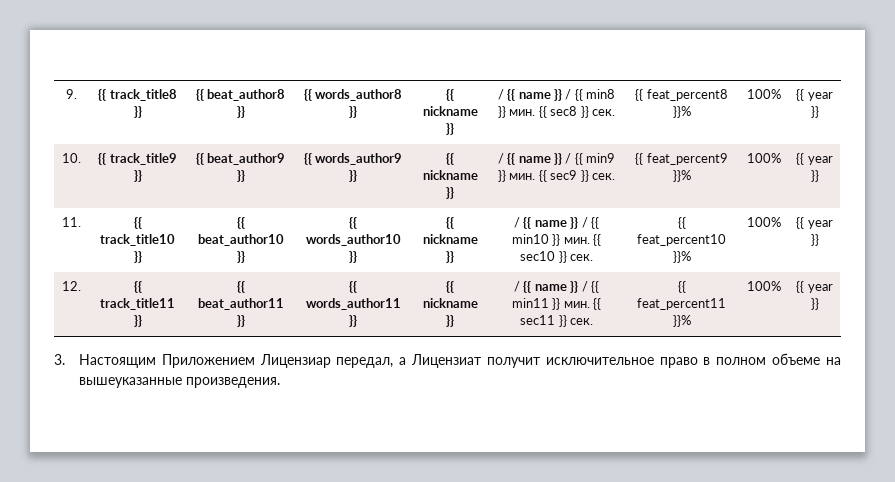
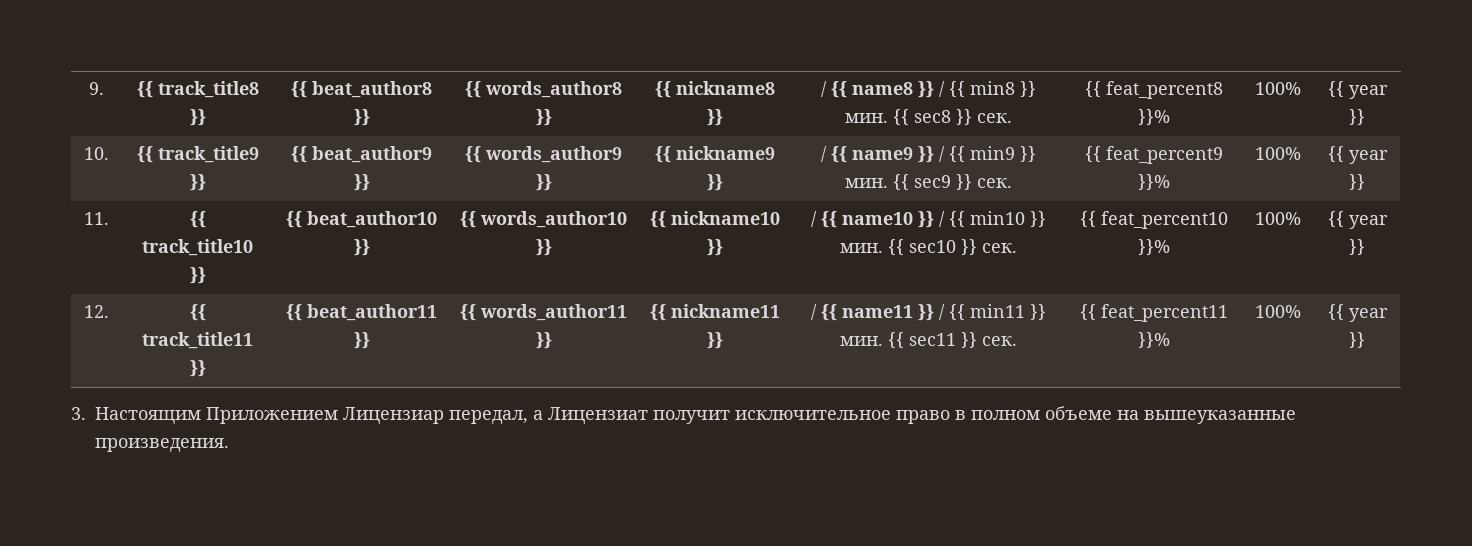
- 9. | {{ track_title8 }} | {{ beat_author8 }} | {{ words_author8 }} | {{ nickname }} | / {{ name }} / {{ min8 }} мин. {{ sec8 }} сек. | {{ feat_percent8 }}% | 100% | {{ year }}
+ 9. | {{ track_title8 }} | {{ beat_author8 }} | {{ words_author8 }} | {{ nickname8 }} | / {{ name8 }} / {{ min8 }} мин. {{ sec8 }} сек. | {{ feat_percent8 }}% | 100% | {{ year }}
- 10. | {{ track_title9 }} | {{ beat_author9 }} | {{ words_author9 }} | {{ nickname }} | / {{ name }} / {{ min9 }} мин. {{ sec9 }} сек. | {{ feat_percent9 }}% | 100% | {{ year }}
+ 10. | {{ track_title9 }} | {{ beat_author9 }} | {{ words_author9 }} | {{ nickname9 }} | / {{ name9 }} / {{ min9 }} мин. {{ sec9 }} сек. | {{ feat_percent9 }}% | 100% | {{ year }}
- 11. | {{ track_title10 }} | {{ beat_author10 }} | {{ words_author10 }} | {{ nickname }} | / {{ name }} / {{ min10 }} мин. {{ sec10 }} сек. | {{ feat_percent10 }}% | 100% | {{ year }}
+ 11. | {{ track_title10 }} | {{ beat_author10 }} | {{ words_author10 }} | {{ nickname10 }} | / {{ name10 }} / {{ min10 }} мин. {{ sec10 }} сек. | {{ feat_percent10 }}% | 100% | {{ year }}
- 12. | {{ track_title11 }} | {{ beat_author11 }} | {{ words_author11 }} | {{ nickname }} | / {{ name }} / {{ min11 }} мин. {{ sec11 }} сек. | {{ feat_percent11 }}% | 100% | {{ year }}
+ 12. | {{ track_title11 }} | {{ beat_author11 }} | {{ words_author11 }} | {{ nickname11 }} | / {{ name11 }} / {{ min11 }} мин. {{ sec11 }} сек. | {{ feat_percent11 }}% | 100% | {{ year }}

